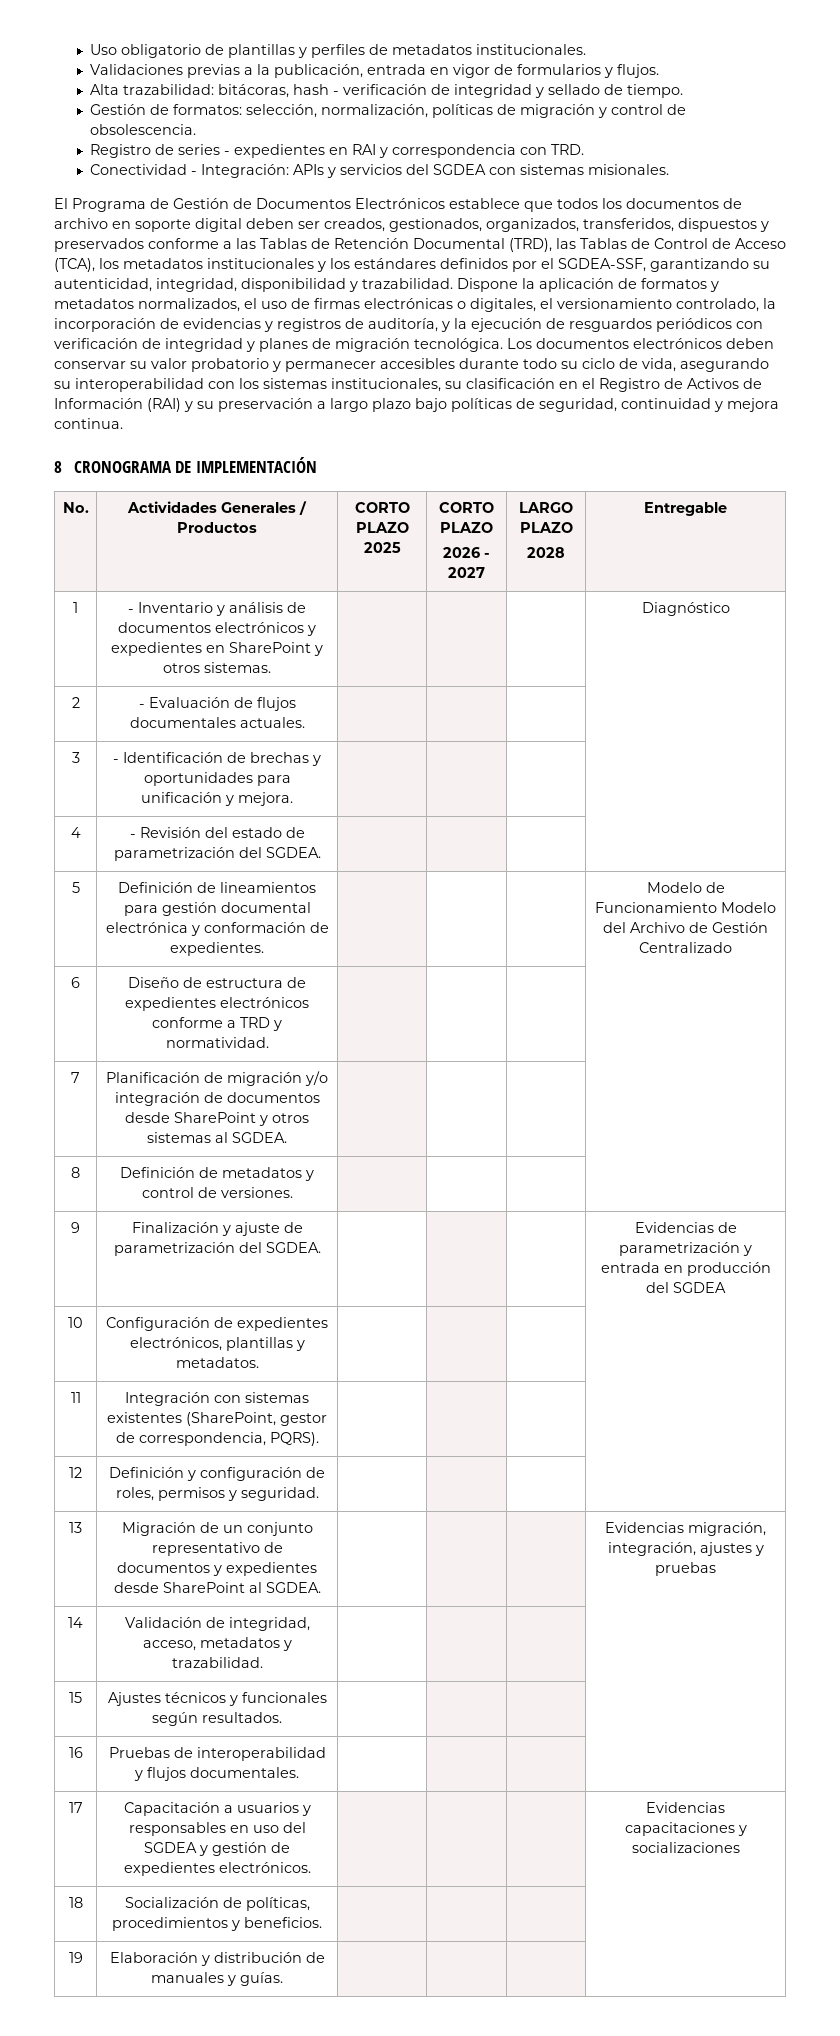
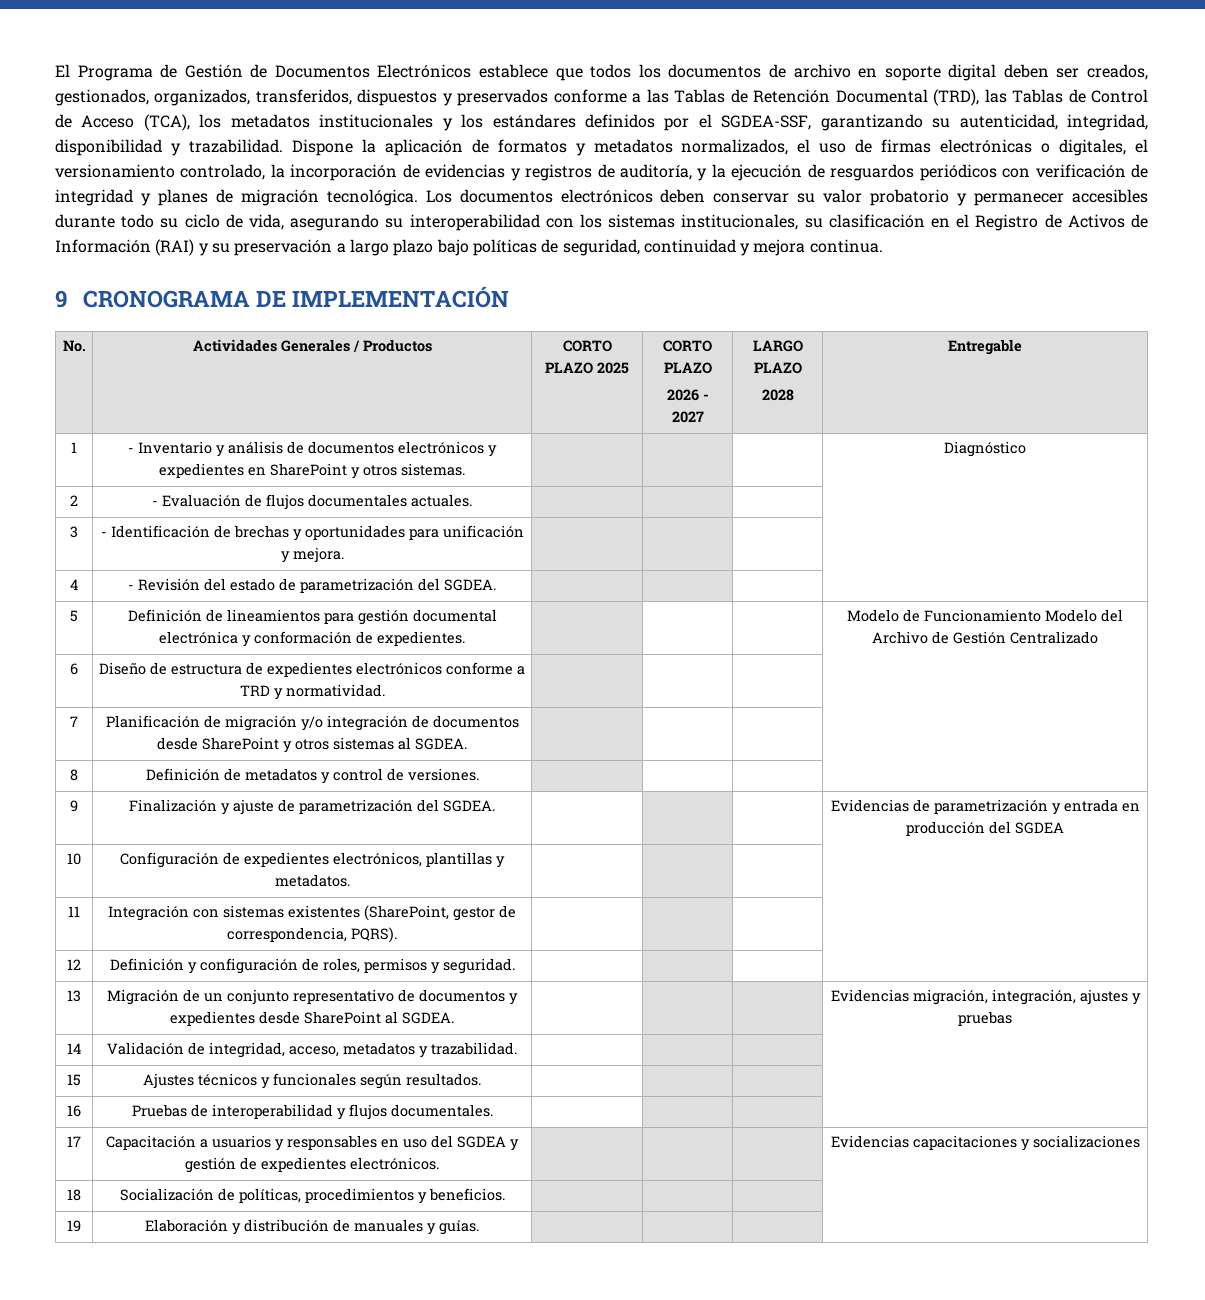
- Uso obligatorio de plantillas y perfiles de metadatos institucionales.
- Validaciones previas a la publicación, entrada en vigor de formularios y flujos.
- Alta trazabilidad: bitácoras, hash - verificación de integridad y sellado de tiempo.
- Gestión de formatos: selección, normalización, políticas de migración y control de obsolescencia.
- Registro de series - expedientes en RAI y correspondencia con TRD.
- Conectividad - Integración: APIs y servicios del SGDEA con sistemas misionales.
- 8 CRONOGRAMA DE IMPLEMENTACIÓN
+ 9 CRONOGRAMA DE IMPLEMENTACIÓN

